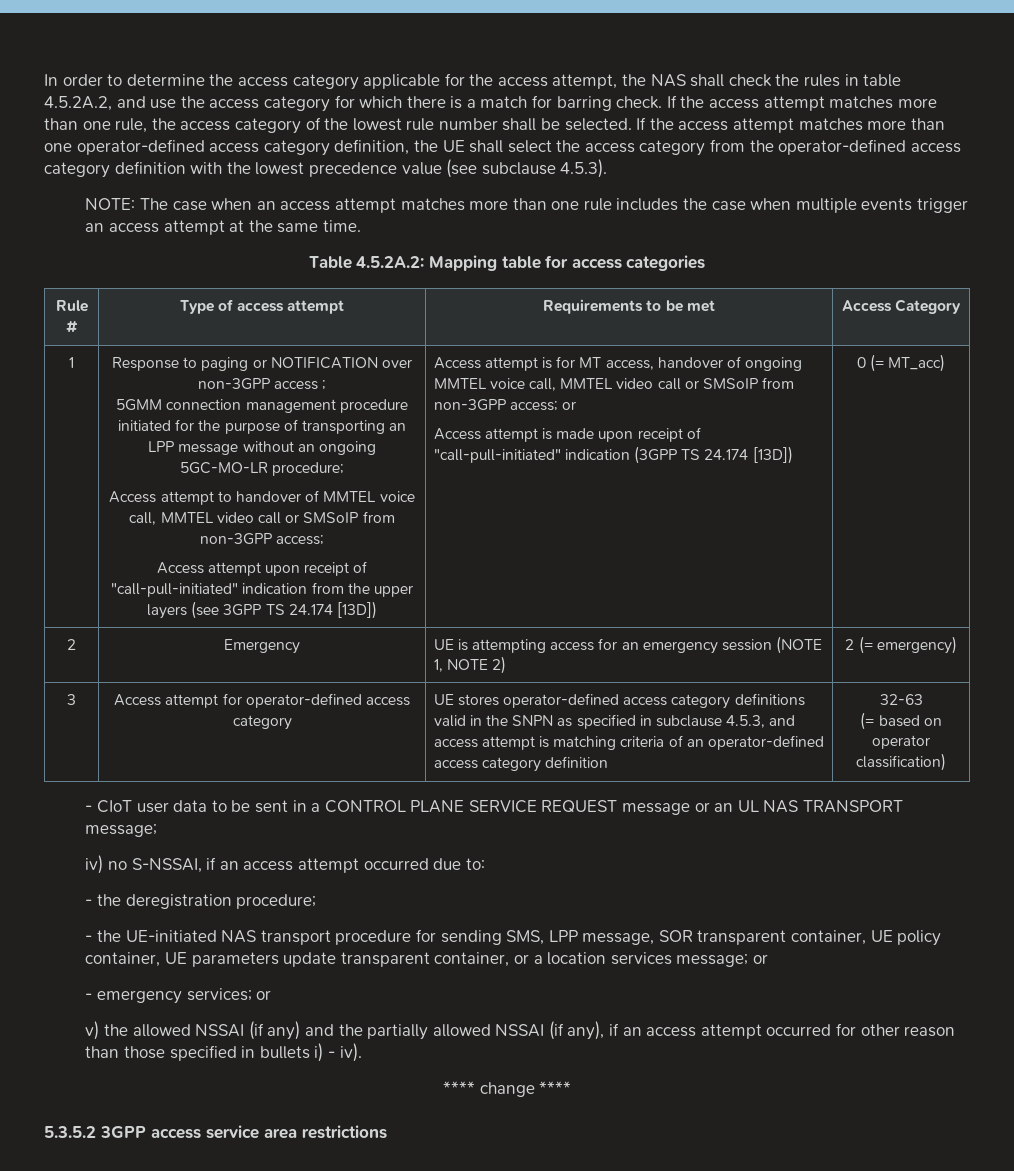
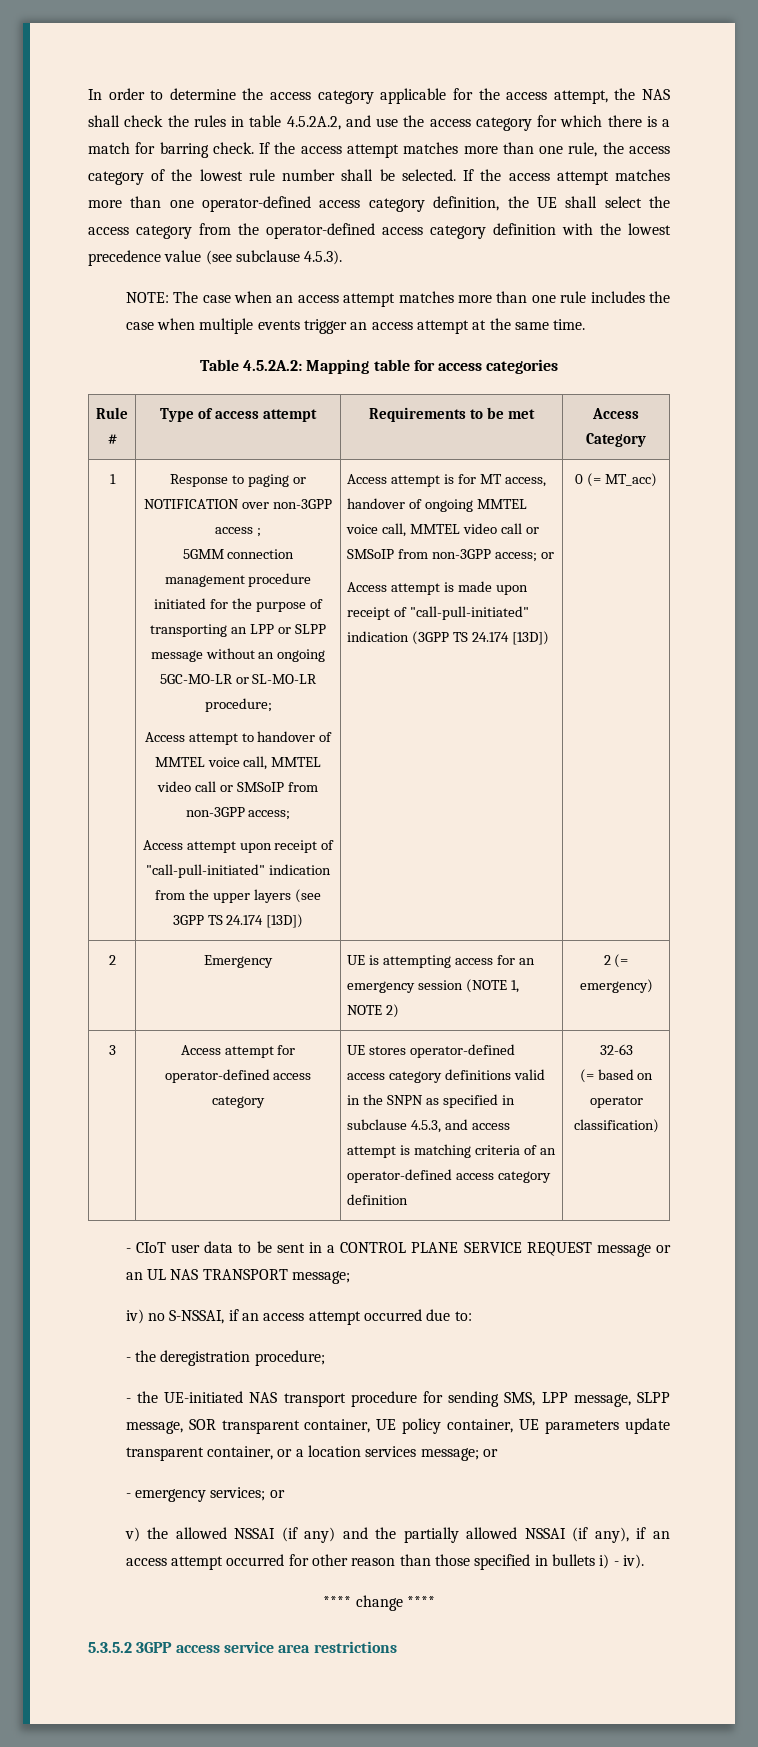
- 5GMM connection management procedure initiated for the purpose of transporting an LPP message without an ongoing 5GC-MO-LR procedure;
+ 5GMM connection management procedure initiated for the purpose of transporting an LPP or SLPP message without an ongoing 5GC-MO-LR or SL-MO-LR procedure;
- - the UE-initiated NAS transport procedure for sending SMS, LPP message, SOR transparent container, UE policy container, UE parameters update transparent container, or a location services message; or
+ - the UE-initiated NAS transport procedure for sending SMS, LPP message, SLPP message, SOR transparent container, UE policy container, UE parameters update transparent container, or a location services message; or

